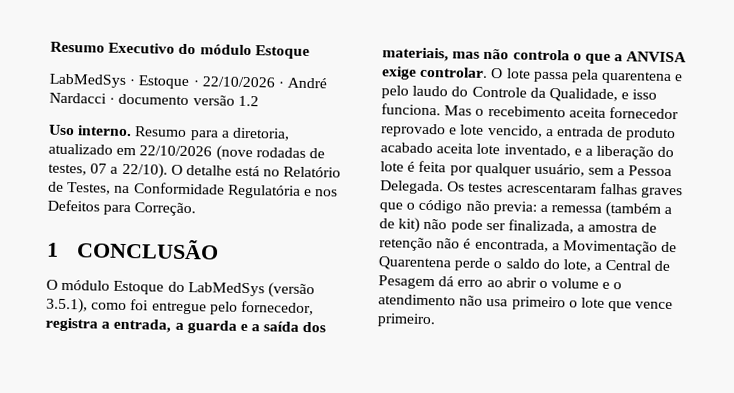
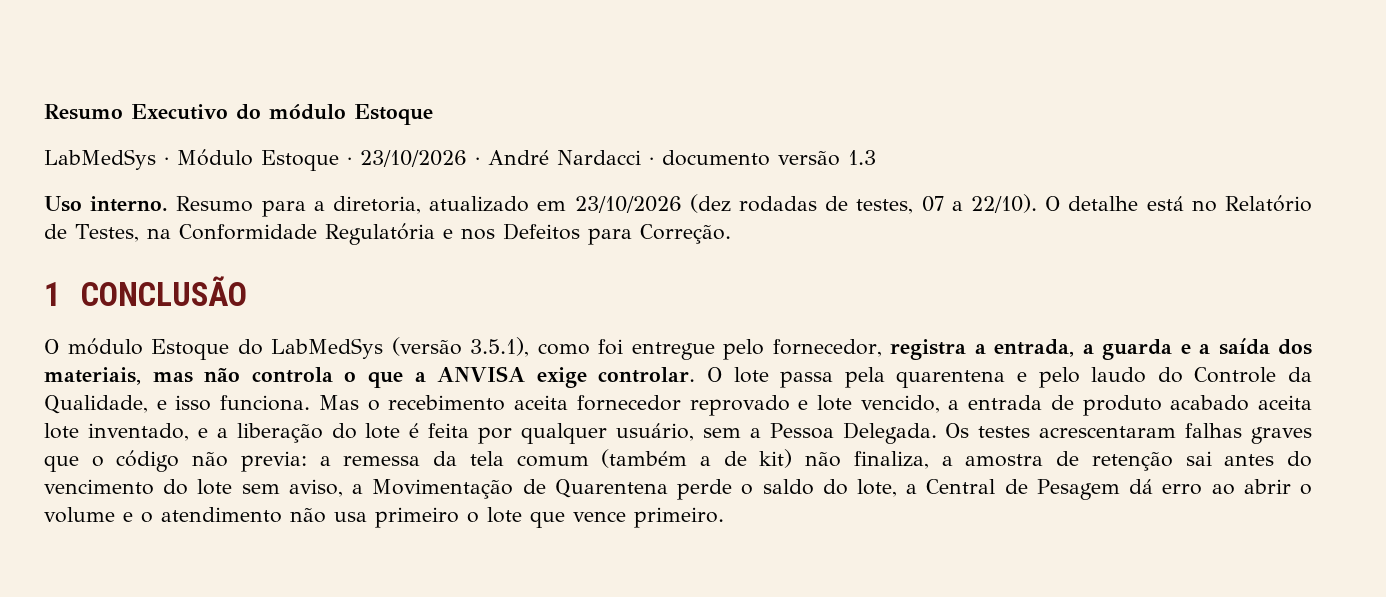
- LabMedSys · Estoque · 22/10/2026 · André Nardacci · documento versão 1.2
+ LabMedSys · Módulo Estoque · 23/10/2026 · André Nardacci · documento versão 1.3
- Resumo para a diretoria, atualizado em 22/10/2026 (nove rodadas de testes, 07 a 22/10).
+ Resumo para a diretoria, atualizado em 23/10/2026 (dez rodadas de testes, 07 a 22/10).
- Os testes acrescentaram falhas graves que o código não previa: a remessa (também a de kit) não pode ser finalizada, a amostra de retenção não é encontrada, a Movimentação de Quarentena perde o saldo do lote, a Central de Pesagem dá erro ao abrir o volume e o atendimento não usa primeiro o lote que vence primeiro.
+ Os testes acrescentaram falhas graves que o código não previa: a remessa da tela comum (também a de kit) não finaliza, a amostra de retenção sai antes do vencimento do lote sem aviso, a Movimentação de Quarentena perde o saldo do lote, a Central de Pesagem dá erro ao abrir o volume e o atendimento não usa primeiro o lote que vence primeiro.

